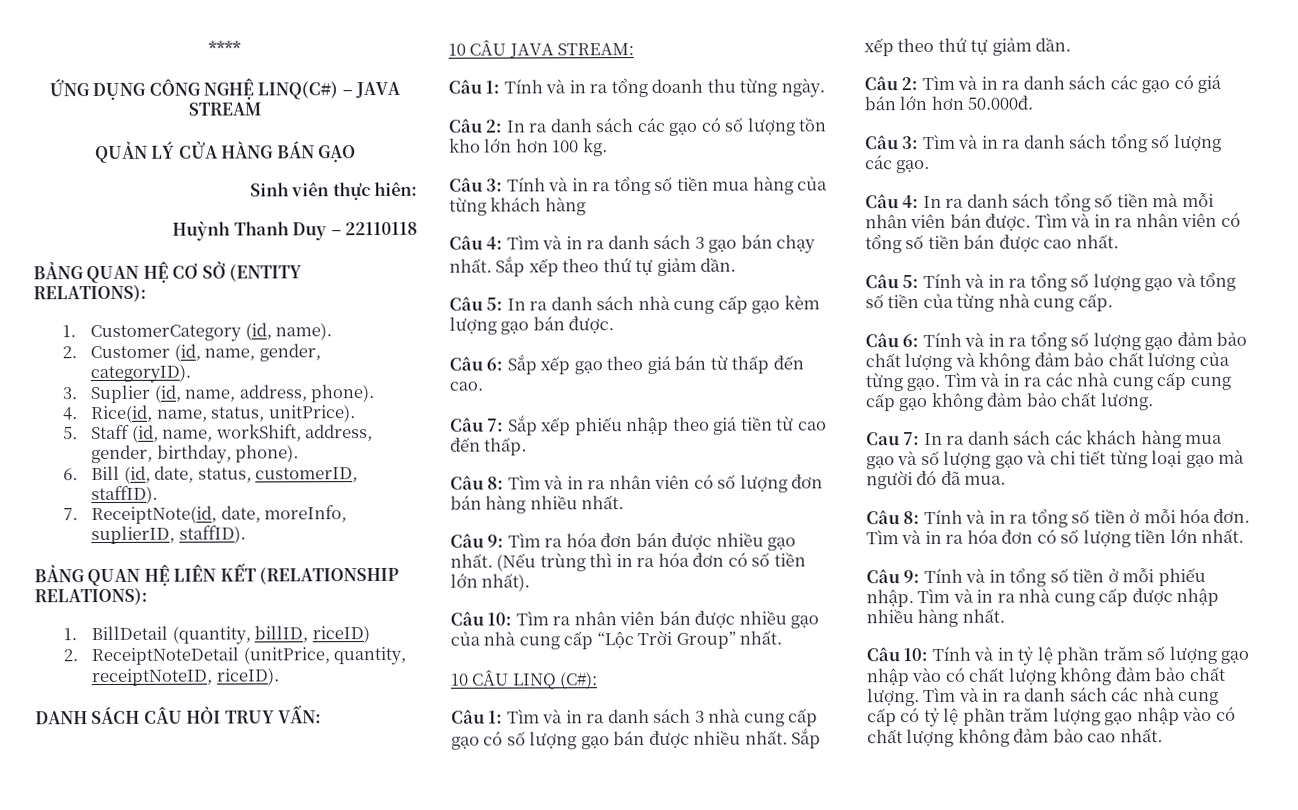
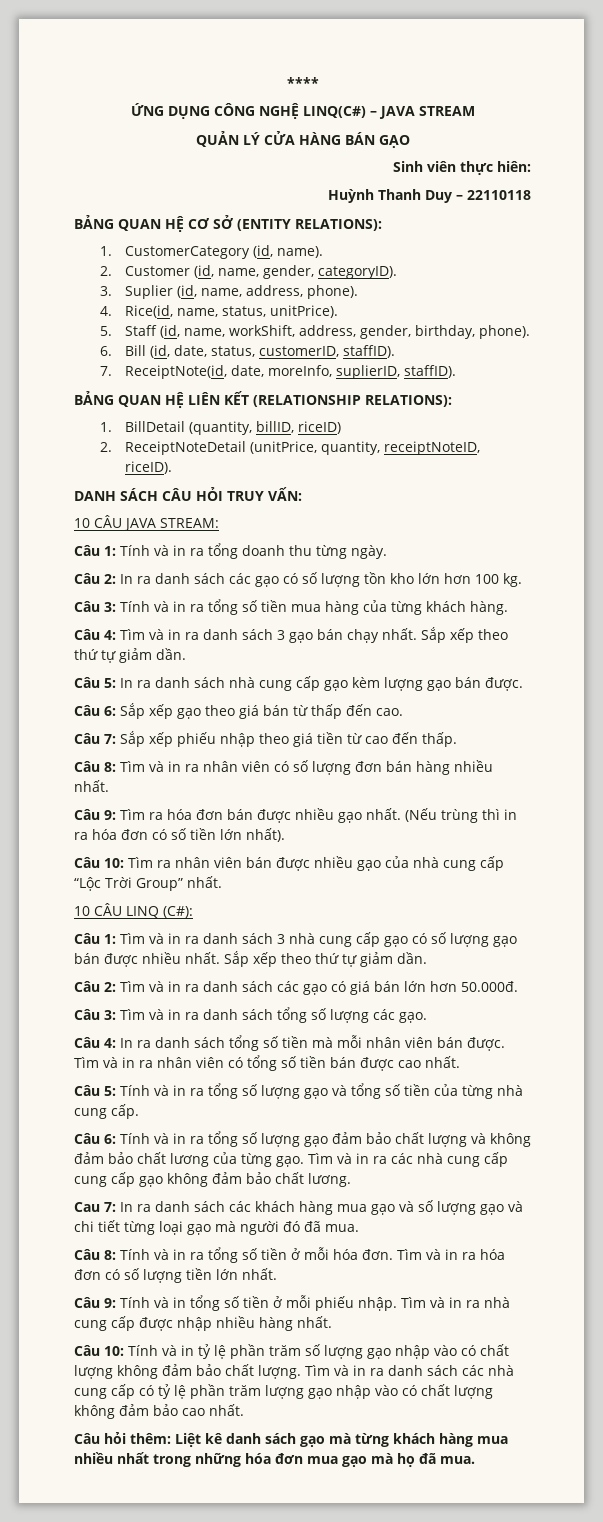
- Câu 3: Tính và in ra tổng số tiền mua hàng của từng khách hàng
+ Câu 3: Tính và in ra tổng số tiền mua hàng của từng khách hàng.
+ Câu hỏi thêm: Liệt kê danh sách gạo mà từng khách hàng mua nhiều nhất trong những hóa đơn mua gạo mà họ đã mua.

